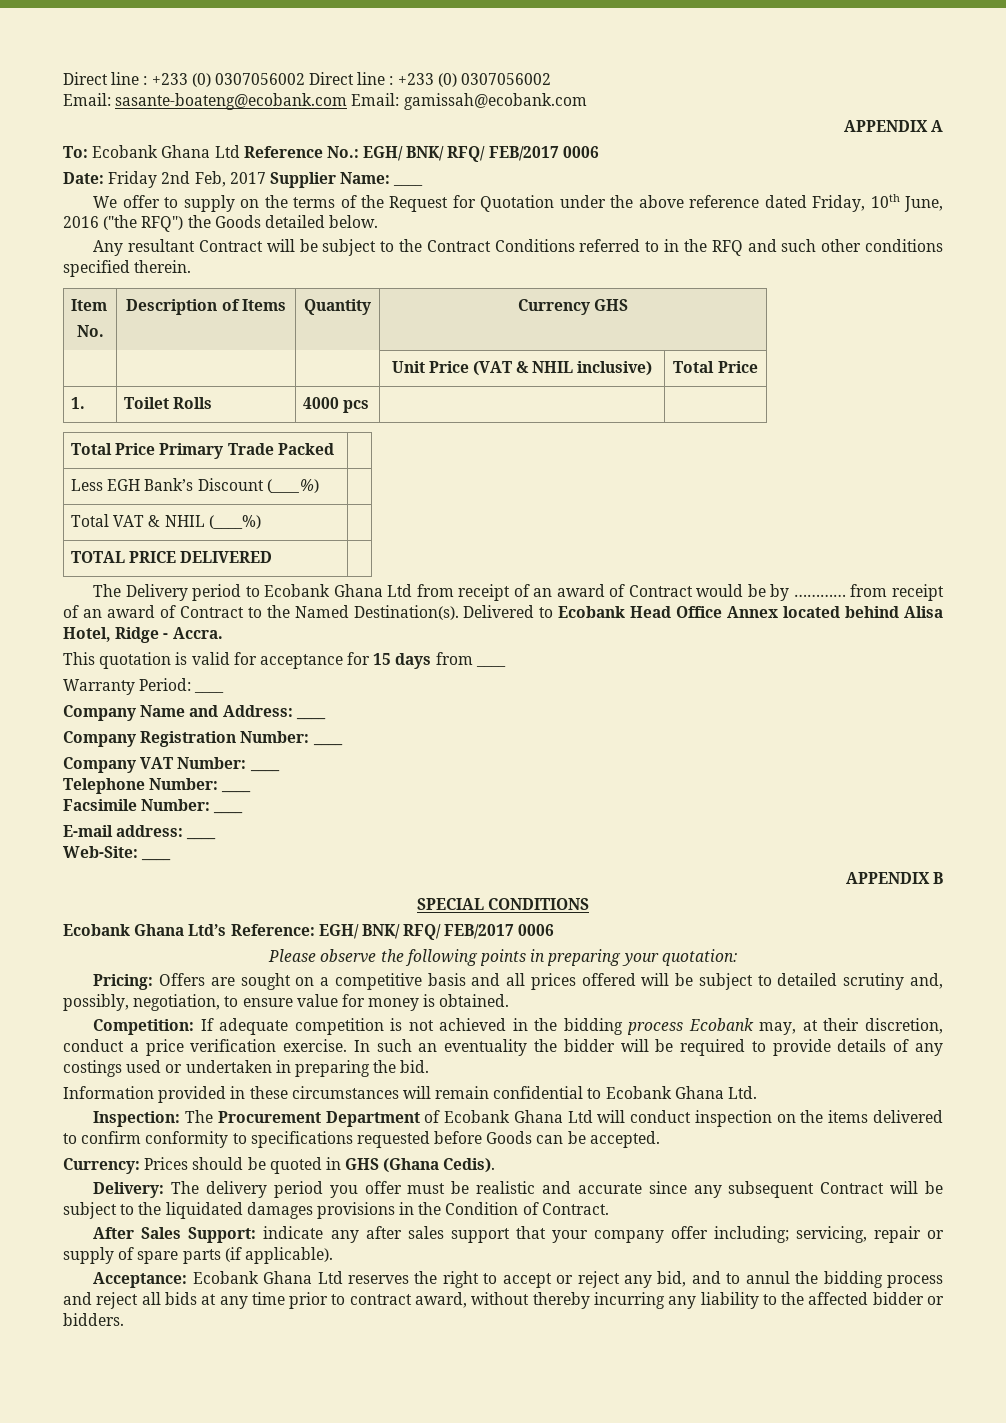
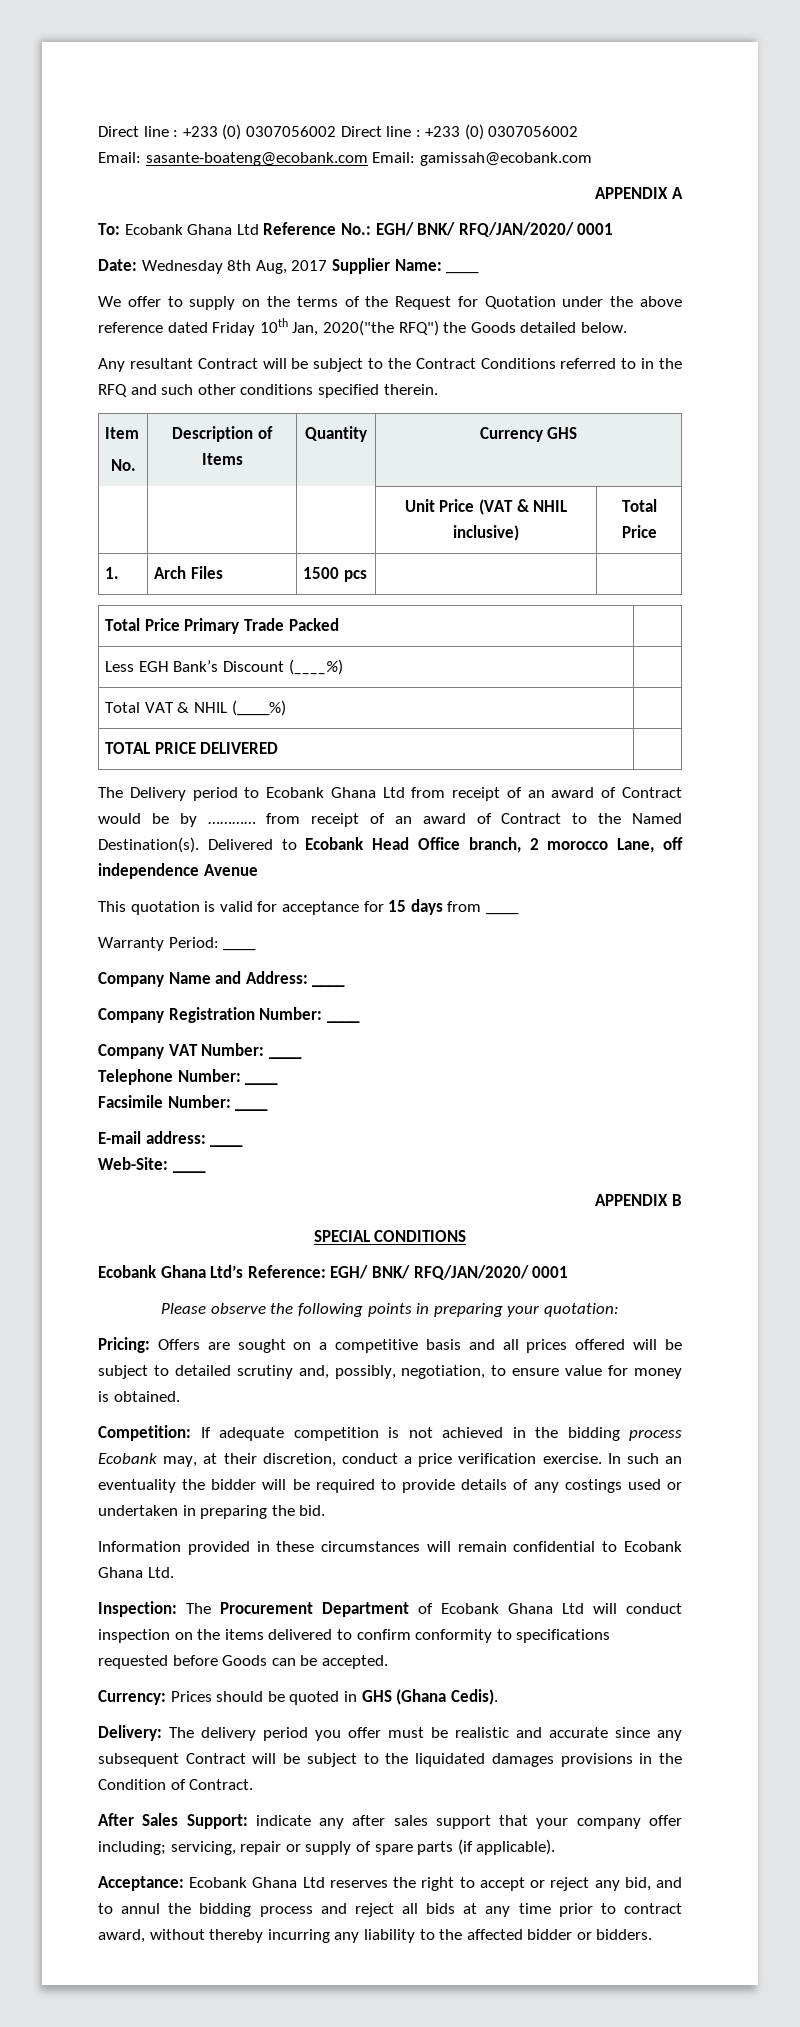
- To: Ecobank Ghana Ltd Reference No.: EGH/ BNK/ RFQ/ FEB/2017 0006
- Date: Friday 2nd Feb, 2017 Supplier Name: ____
+ To: Ecobank Ghana Ltd Reference No.: EGH/ BNK/ RFQ/JAN/2020/ 0001
+ Date: Wednesday 8th Aug, 2017 Supplier Name: ____
- We offer to supply on the terms of the Request for Quotation under the above reference dated Friday, 10th June, 2016 ("the RFQ") the Goods detailed below.
+ We offer to supply on the terms of the Request for Quotation under the above reference dated Friday 10th Jan, 2020("the RFQ") the Goods detailed below.
- 1. | Toilet Rolls | 4000 pcs | |
+ 1. | Arch Files | 1500 pcs | |
- Delivered to Ecobank Head Office Annex located behind Alisa Hotel, Ridge - Accra.
+ Delivered to Ecobank Head Office branch, 2 morocco Lane, off independence Avenue
- Ecobank Ghana Ltd’s Reference: EGH/ BNK/ RFQ/ FEB/2017 0006
+ Ecobank Ghana Ltd’s Reference: EGH/ BNK/ RFQ/JAN/2020/ 0001

